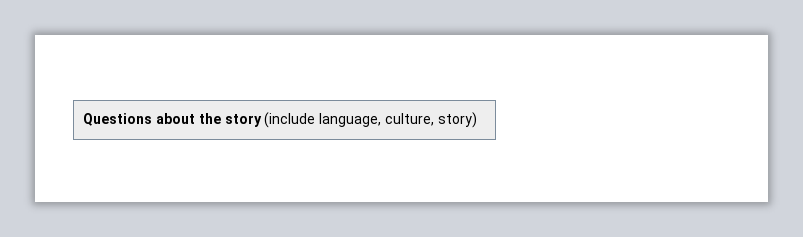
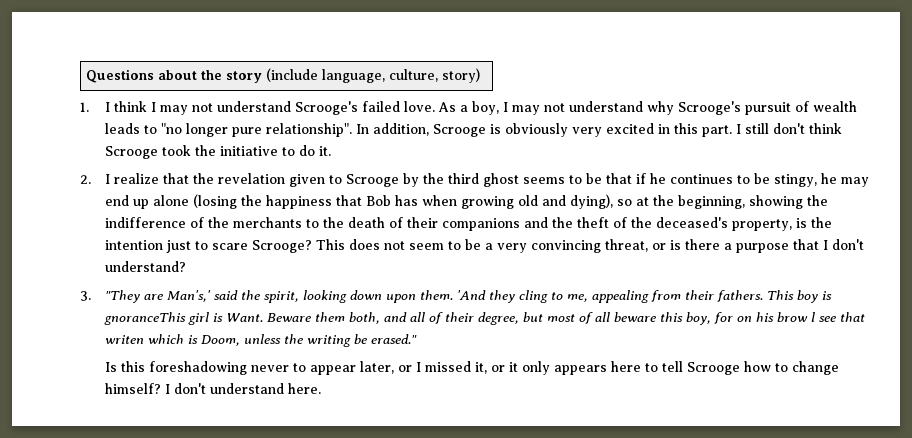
+ 1. I think I may not understand Scrooge's failed love. As a boy, I may not understand why Scrooge's pursuit of wealth leads to "no longer pure relationship". In addition, Scrooge is obviously very excited in this part. I still don't think Scrooge took the initiative to do it.
+ 2. I realize that the revelation given to Scrooge by the third ghost seems to be that if he continues to be stingy, he may end up alone (losing the happiness that Bob has when growing old and dying), so at the beginning, showing the indifference of the merchants to the death of their companions and the theft of the deceased's property, is the intention just to scare Scrooge? This does not seem to be a very convincing threat, or is there a purpose that I don't understand?
+ 3. "They are Man's,' said the spirit, looking down upon them. 'And they cling to me, appealing from their fathers. This boy is gnoranceThis girl is Want. Beware them both, and all of their degree, but most of all beware this boy, for on his brow l see that writen which is Doom, unless the writing be erased."
+ Is this foreshadowing never to appear later, or I missed it, or it only appears here to tell Scrooge how to change himself? I don't understand here.

